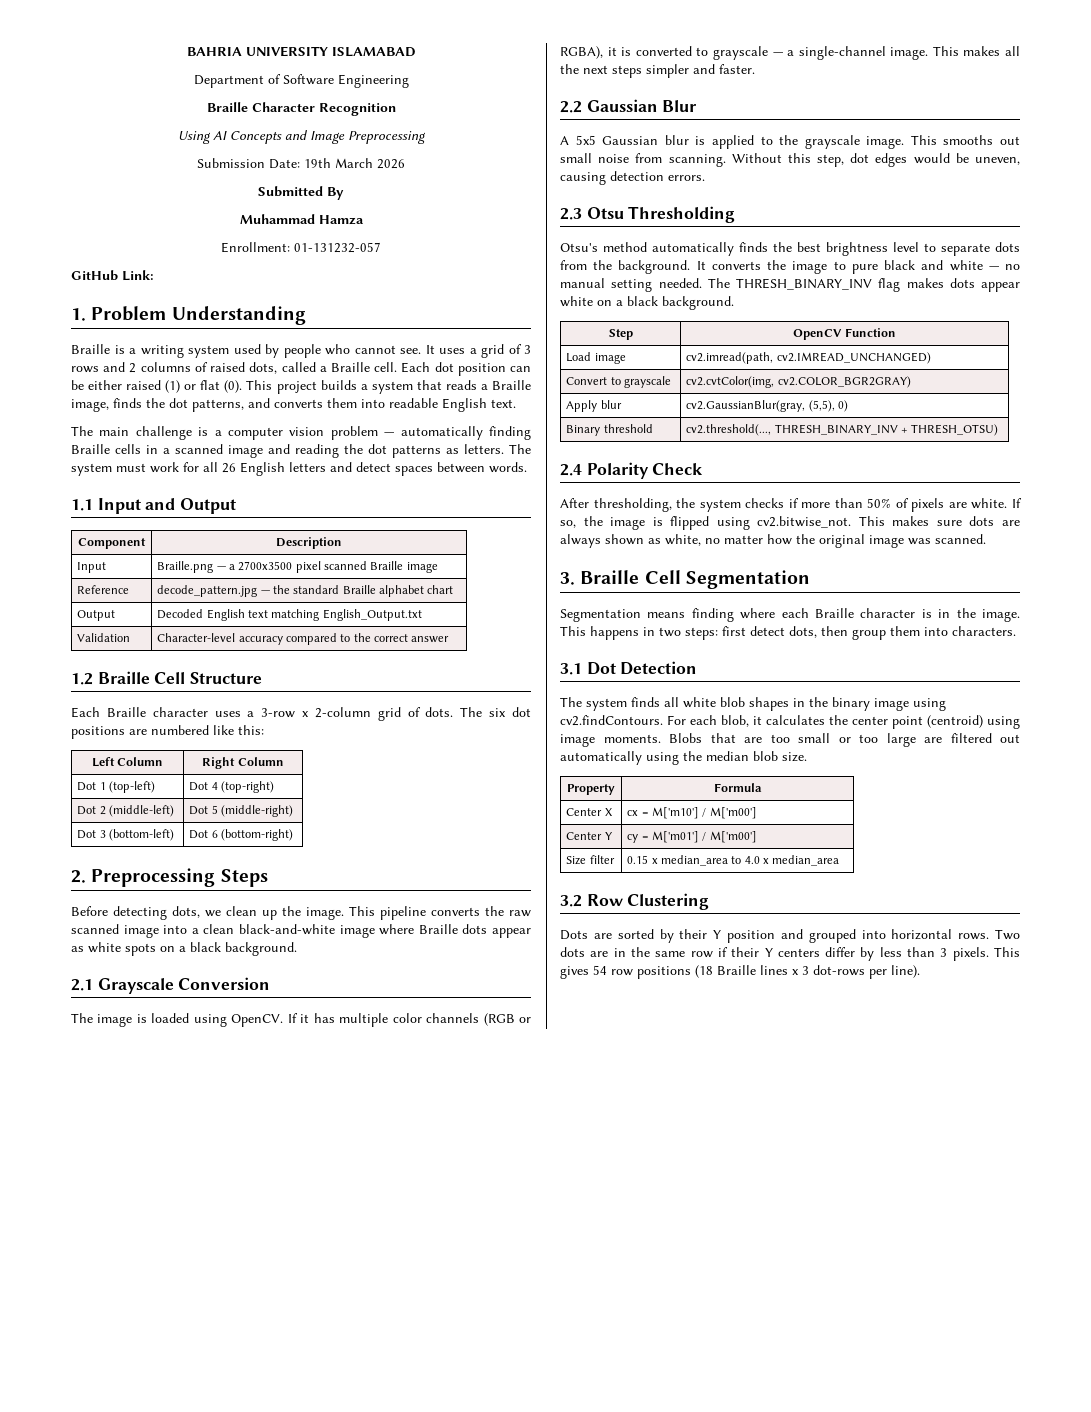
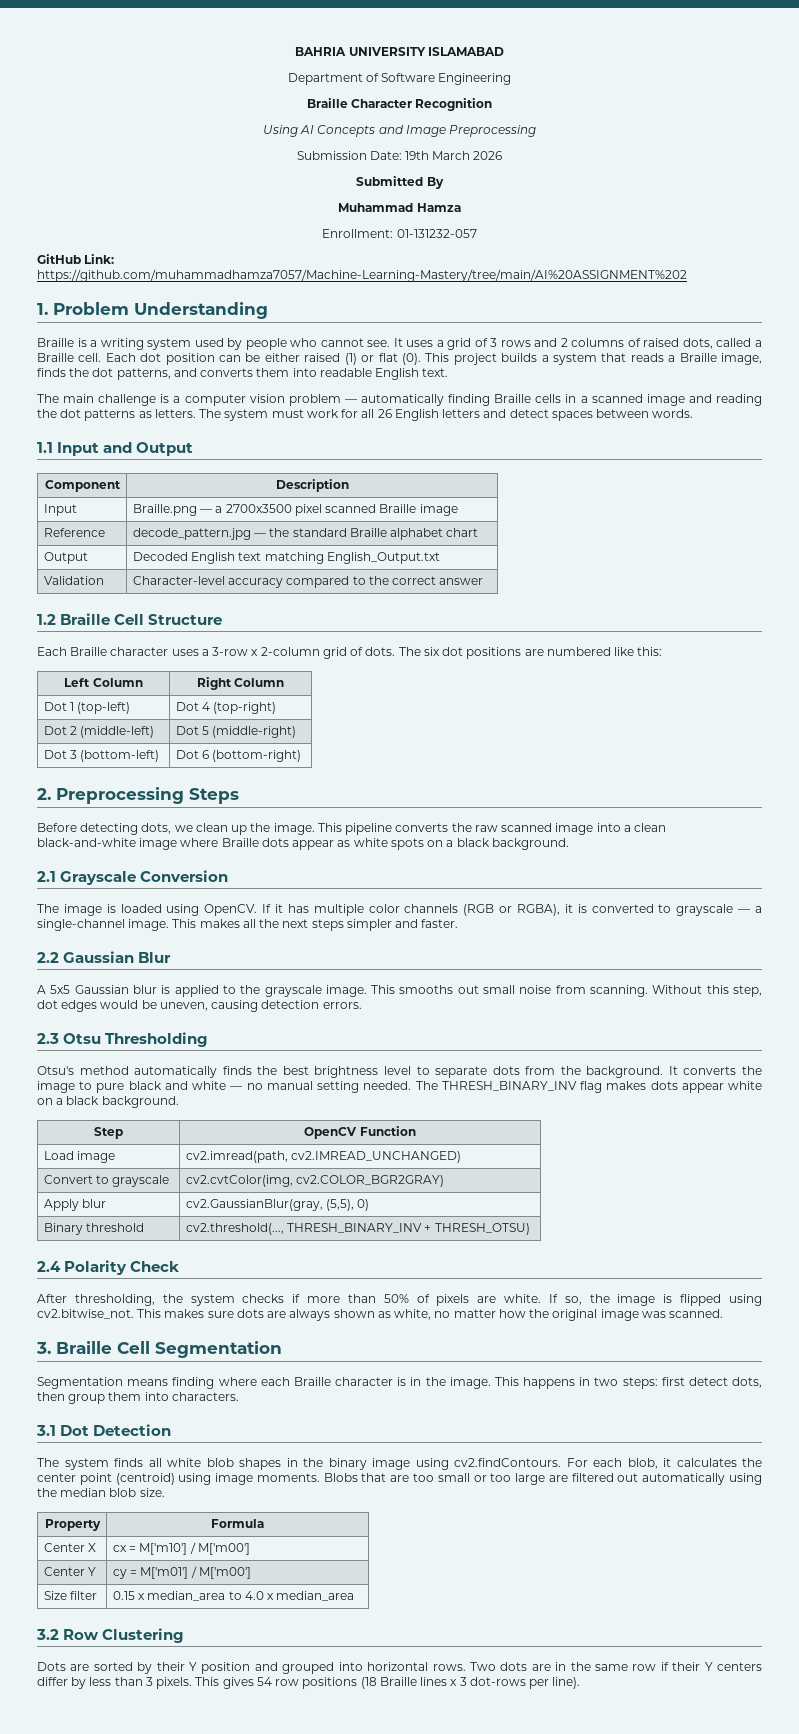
- GitHub Link:
+ GitHub Link: https://github.com/muhammadhamza7057/Machine-Learning-Mastery/tree/main/AI%20ASSIGNMENT%202

